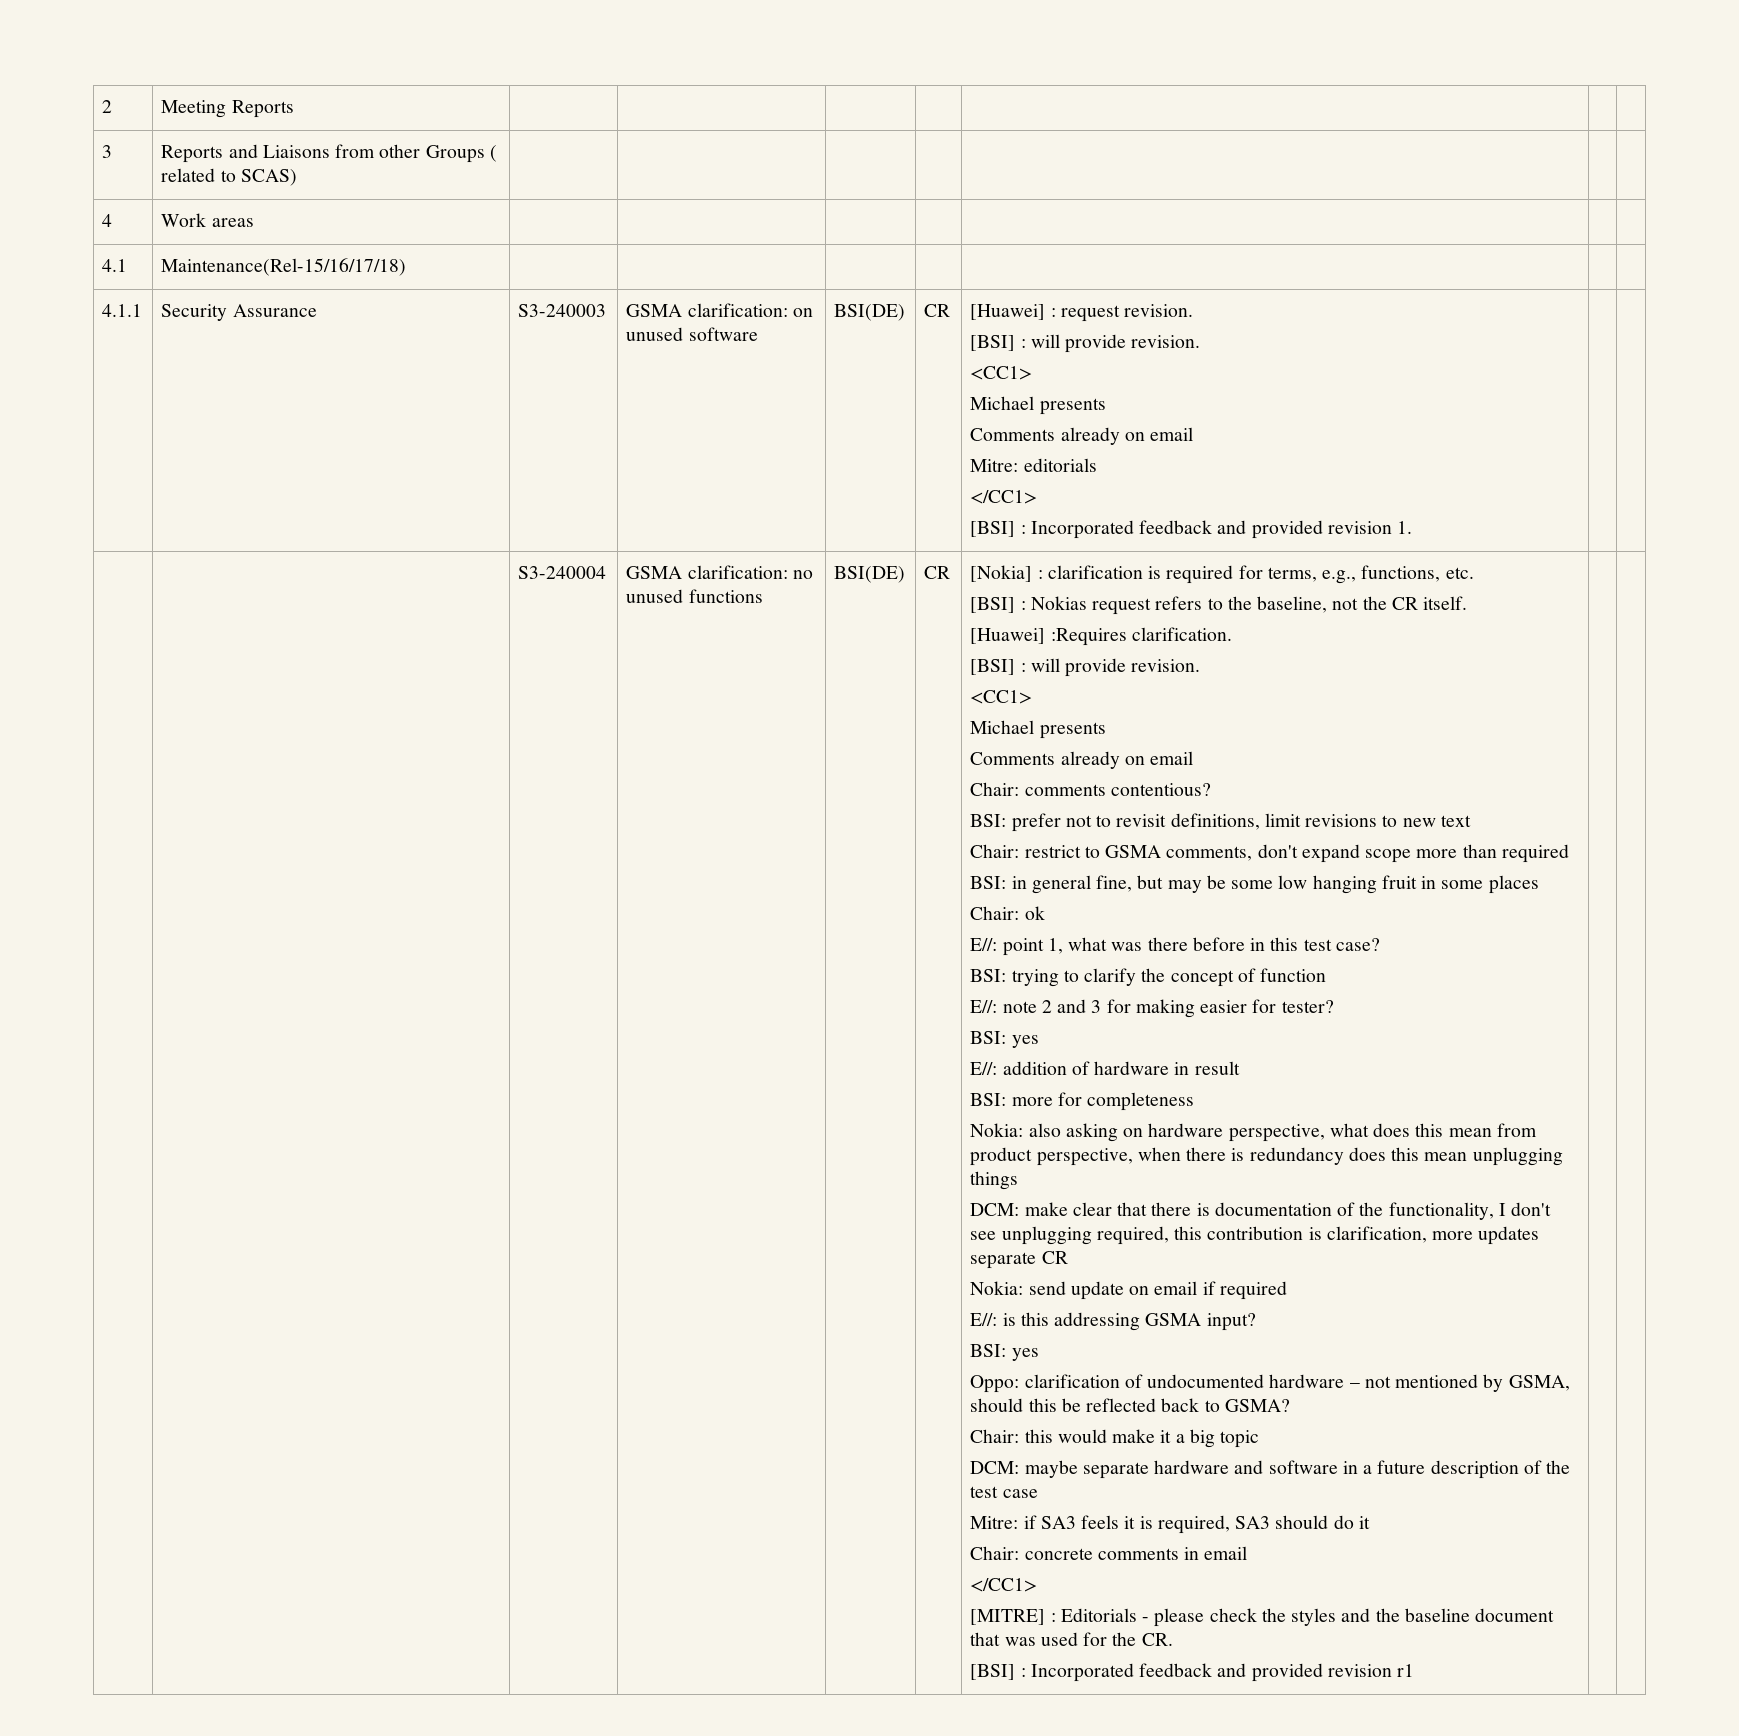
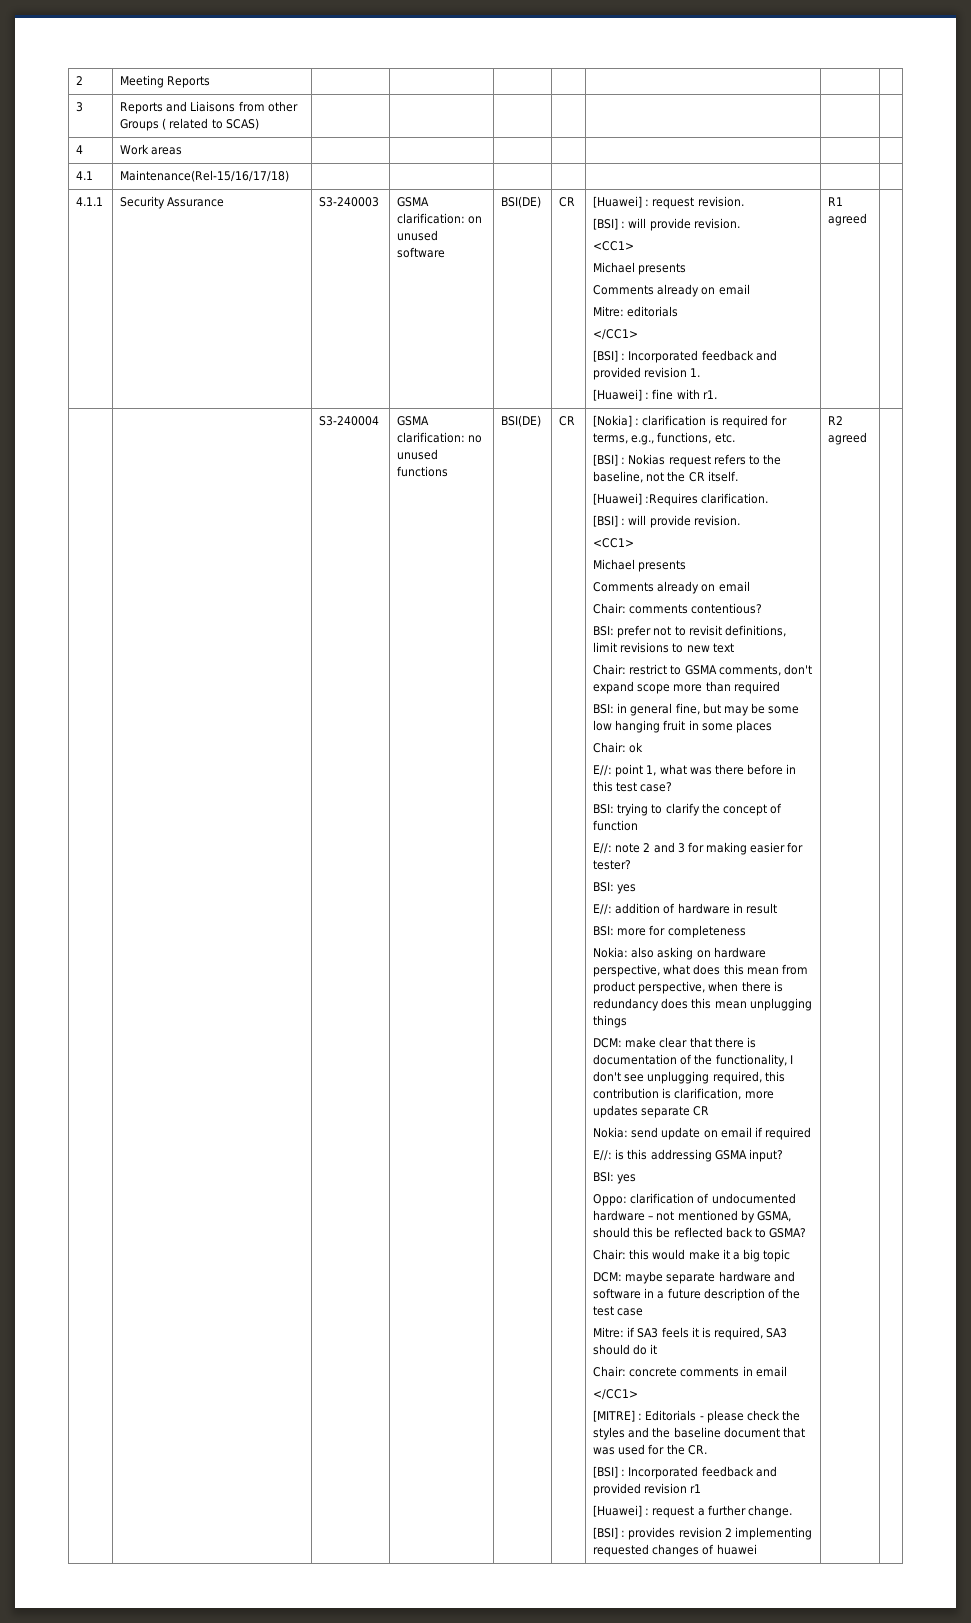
+ [Huawei] : fine with r1. | R1 agreed
+ [Huawei] : request a further change.
+ [BSI] : provides revision 2 implementing requested changes of huawei | R2 agreed

